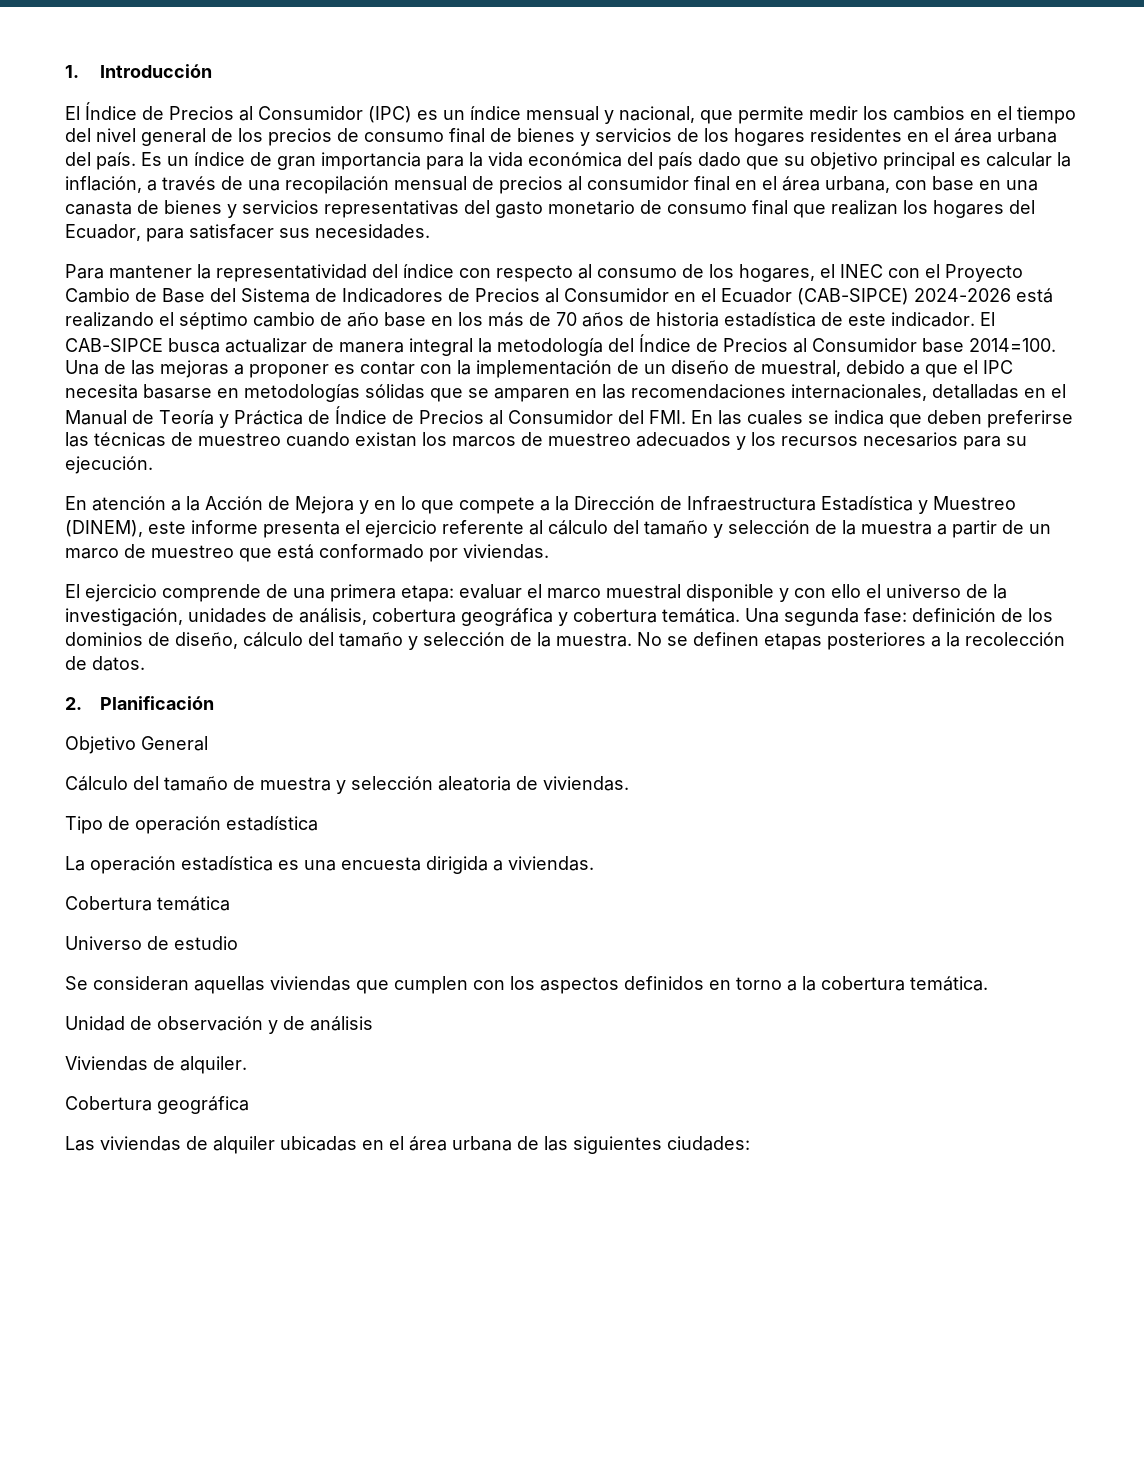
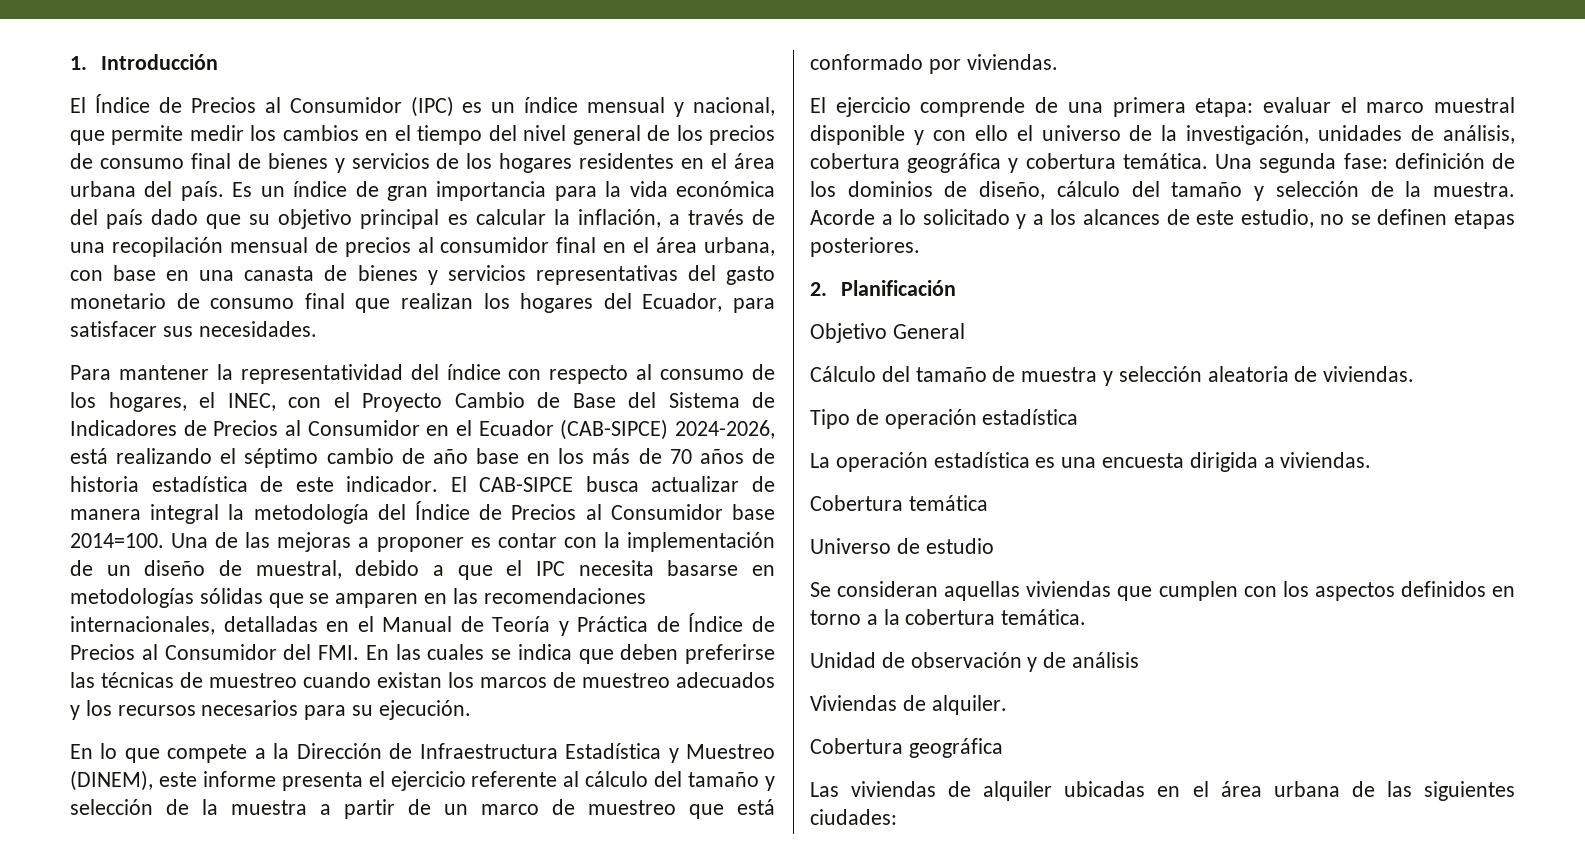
- Para mantener la representatividad del índice con respecto al consumo de los hogares, el INEC con el Proyecto Cambio de Base del Sistema de Indicadores de Precios al Consumidor en el Ecuador (CAB-SIPCE) 2024-2026 está realizando el séptimo cambio de año base en los más de 70 años de historia estadística de este indicador.
+ Para mantener la representatividad del índice con respecto al consumo de los hogares, el INEC, con el Proyecto Cambio de Base del Sistema de Indicadores de Precios al Consumidor en el Ecuador (CAB-SIPCE) 2024-2026, está realizando el séptimo cambio de año base en los más de 70 años de historia estadística de este indicador.
- En atención a la Acción de Mejora y en lo que compete a la Dirección de Infraestructura Estadística y Muestreo (DINEM), este informe presenta el ejercicio referente al cálculo del tamaño y selección de la muestra a partir de un marco de muestreo que está conformado por viviendas.
+ En lo que compete a la Dirección de Infraestructura Estadística y Muestreo (DINEM), este informe presenta el ejercicio referente al cálculo del tamaño y selección de la muestra a partir de un marco de muestreo que está conformado por viviendas.
- No se definen etapas posteriores a la recolección de datos.
+ Acorde a lo solicitado y a los alcances de este estudio, no se definen etapas posteriores.

